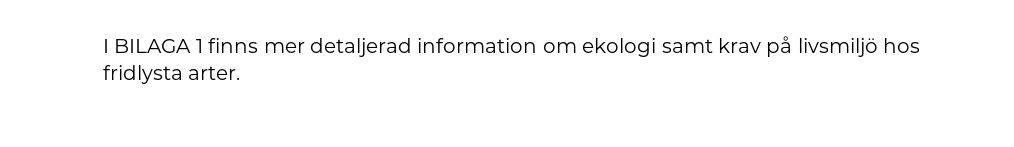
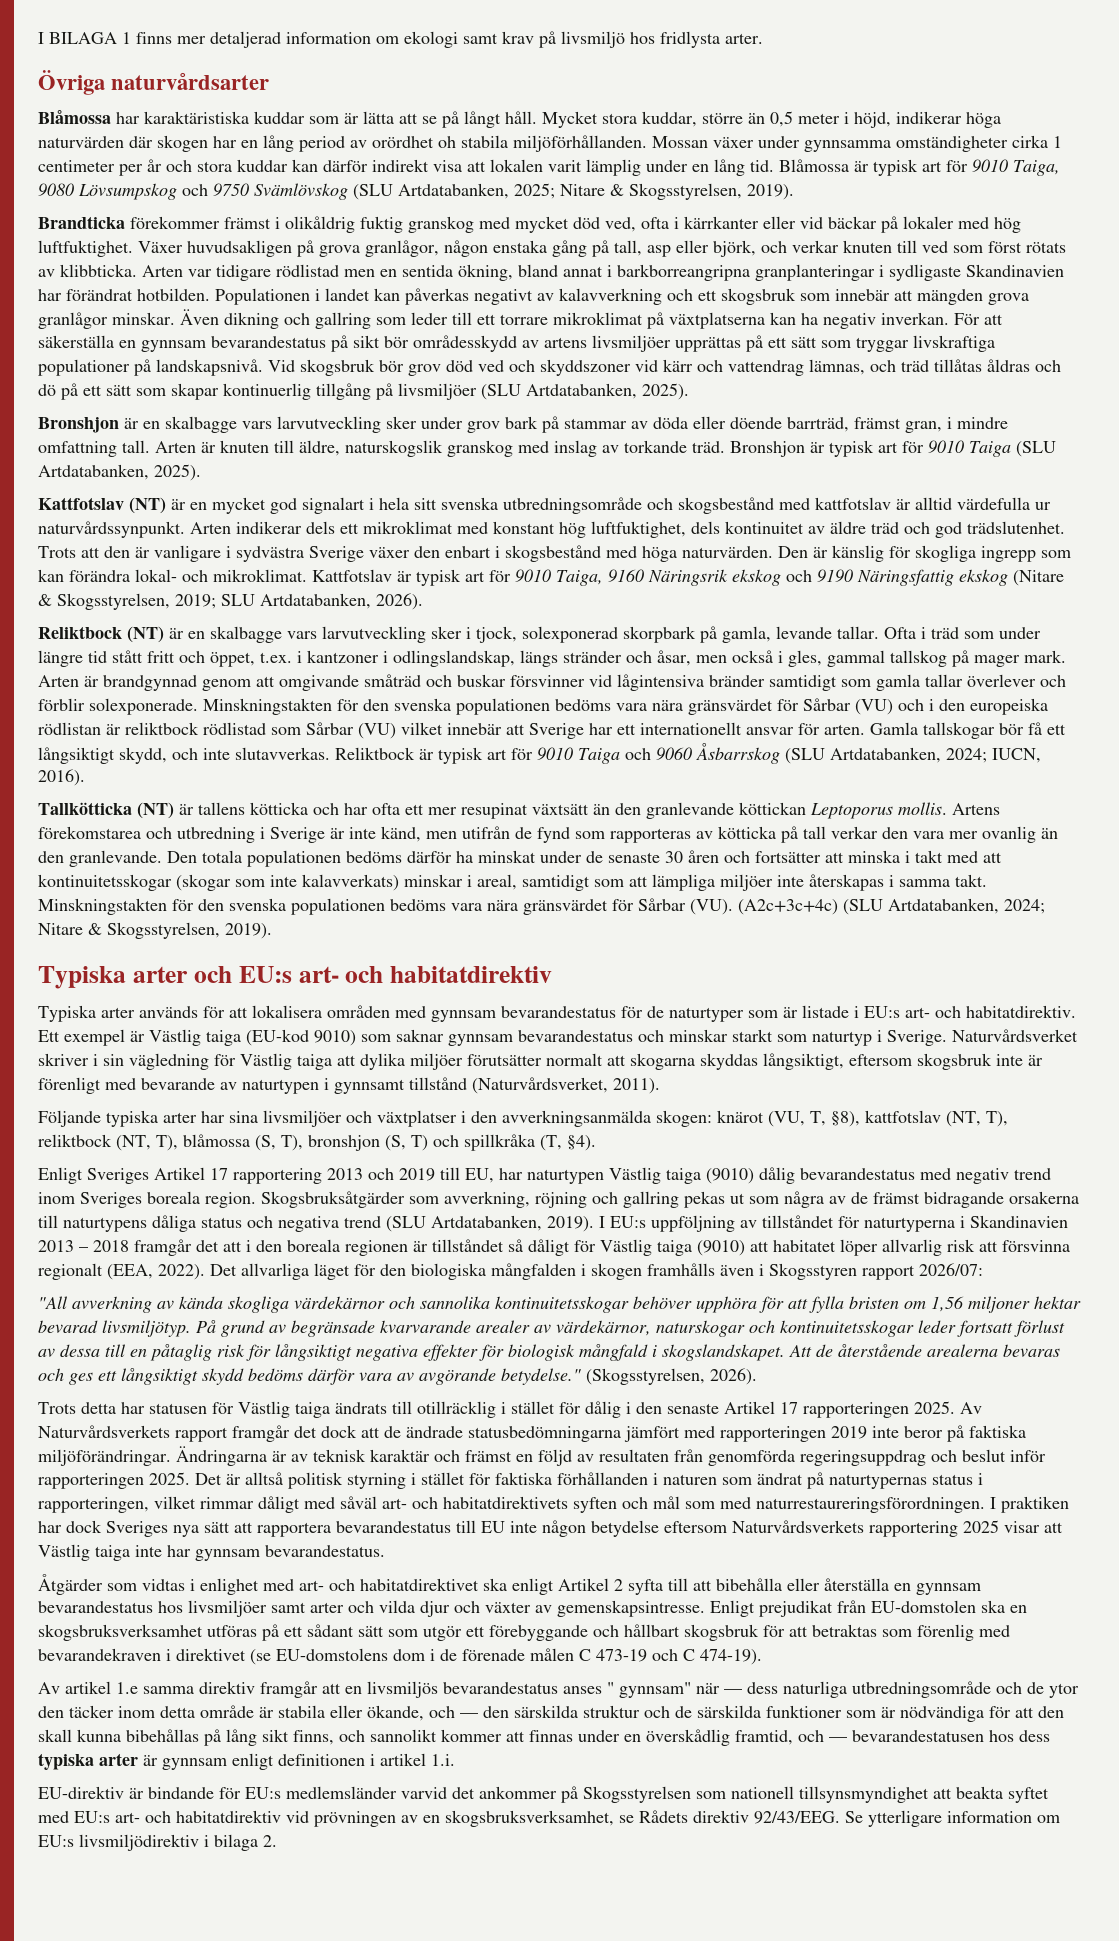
+ Övriga naturvårdsarter
+ Blåmossa har karaktäristiska kuddar som är lätta att se på långt håll. Mycket stora kuddar, större än 0,5 meter i höjd, indikerar höga naturvärden där skogen har en lång period av orördhet oh stabila miljöförhållanden. Mossan växer under gynnsamma omständigheter cirka 1 centimeter per år och stora kuddar kan därför indirekt visa att lokalen varit lämplig under en lång tid. Blåmossa är typisk art för 9010 Taiga, 9080 Lövsumpskog och 9750 Svämlövskog (SLU Artdatabanken, 2025; Nitare & Skogsstyrelsen, 2019).
+ Brandticka förekommer främst i olikåldrig fuktig granskog med mycket död ved, ofta i kärrkanter eller vid bäckar på lokaler med hög luftfuktighet. Växer huvudsakligen på grova granlågor, någon enstaka gång på tall, asp eller björk, och verkar knuten till ved som först rötats av klibbticka. Arten var tidigare rödlistad men en sentida ökning, bland annat i barkborreangripna granplanteringar i sydligaste Skandinavien har förändrat hotbilden. Populationen i landet kan påverkas negativt av kalavverkning och ett skogsbruk som innebär att mängden grova granlågor minskar. Även dikning och gallring som leder till ett torrare mikroklimat på växtplatserna kan ha negativ inverkan. För att säkerställa en gynnsam bevarandestatus på sikt bör områdesskydd av artens livsmiljöer upprättas på ett sätt som tryggar livskraftiga populationer på landskapsnivå. Vid skogsbruk bör grov död ved och skyddszoner vid kärr och vattendrag lämnas, och träd tillåtas åldras och dö på ett sätt som skapar kontinuerlig tillgång på livsmiljöer (SLU Artdatabanken, 2025).
+ Bronshjon är en skalbagge vars larvutveckling sker under grov bark på stammar av döda eller döende barrträd, främst gran, i mindre omfattning tall. Arten är knuten till äldre, naturskogslik granskog med inslag av torkande träd. Bronshjon är typisk art för 9010 Taiga (SLU Artdatabanken, 2025).
+ Kattfotslav (NT) är en mycket god signalart i hela sitt svenska utbredningsområde och skogsbestånd med kattfotslav är alltid värdefulla ur naturvårdssynpunkt. Arten indikerar dels ett mikroklimat med konstant hög luftfuktighet, dels kontinuitet av äldre träd och god trädslutenhet. Trots att den är vanligare i sydvästra Sverige växer den enbart i skogsbestånd med höga naturvärden. Den är känslig för skogliga ingrepp som kan förändra lokal- och mikroklimat. Kattfotslav är typisk art för 9010 Taiga, 9160 Näringsrik ekskog och 9190 Näringsfattig ekskog (Nitare & Skogsstyrelsen, 2019; SLU Artdatabanken, 2026).
+ Reliktbock (NT) är en skalbagge vars larvutveckling sker i tjock, solexponerad skorpbark på gamla, levande tallar. Ofta i träd som under längre tid stått fritt och öppet, t.ex. i kantzoner i odlingslandskap, längs stränder och åsar, men också i gles, gammal tallskog på mager mark. Arten är brandgynnad genom att omgivande småträd och buskar försvinner vid lågintensiva bränder samtidigt som gamla tallar överlever och förblir solexponerade. Minskningstakten för den svenska populationen bedöms vara nära gränsvärdet för Sårbar (VU) och i den europeiska rödlistan är reliktbock rödlistad som Sårbar (VU) vilket innebär att Sverige har ett internationellt ansvar för arten. Gamla tallskogar bör få ett långsiktigt skydd, och inte slutavverkas. Reliktbock är typisk art för 9010 Taiga och 9060 Åsbarrskog (SLU Artdatabanken, 2024; IUCN, 2016).
+ Tallkötticka (NT) är tallens kötticka och har ofta ett mer resupinat växtsätt än den granlevande köttickan Leptoporus mollis. Artens förekomstarea och utbredning i Sverige är inte känd, men utifrån de fynd som rapporteras av kötticka på tall verkar den vara mer ovanlig än den granlevande. Den totala populationen bedöms därför ha minskat under de senaste 30 åren och fortsätter att minska i takt med att kontinuitetsskogar (skogar som inte kalavverkats) minskar i areal, samtidigt som att lämpliga miljöer inte återskapas i samma takt. Minskningstakten för den svenska populationen bedöms vara nära gränsvärdet för Sårbar (VU). (A2c+3c+4c) (SLU Artdatabanken, 2024; Nitare & Skogsstyrelsen, 2019).
+ Typiska arter och EU:s art- och habitatdirektiv
+ Typiska arter används för att lokalisera områden med gynnsam bevarandestatus för de naturtyper som är listade i EU:s art- och habitatdirektiv. Ett exempel är Västlig taiga (EU-kod 9010) som saknar gynnsam bevarandestatus och minskar starkt som naturtyp i Sverige. Naturvårdsverket skriver i sin vägledning för Västlig taiga att dylika miljöer förutsätter normalt att skogarna skyddas långsiktigt, eftersom skogsbruk inte är förenligt med bevarande av naturtypen i gynnsamt tillstånd (Naturvårdsverket, 2011).
+ Följande typiska arter har sina livsmiljöer och växtplatser i den avverkningsanmälda skogen: knärot (VU, T, §8), kattfotslav (NT, T), reliktbock (NT, T), blåmossa (S, T), bronshjon (S, T) och spillkråka (T, §4).
+ Enligt Sveriges Artikel 17 rapportering 2013 och 2019 till EU, har naturtypen Västlig taiga (9010) dålig bevarandestatus med negativ trend inom Sveriges boreala region. Skogsbruksåtgärder som avverkning, röjning och gallring pekas ut som några av de främst bidragande orsakerna till naturtypens dåliga status och negativa trend (SLU Artdatabanken, 2019). I EU:s uppföljning av tillståndet för naturtyperna i Skandinavien 2013 – 2018 framgår det att i den boreala regionen är tillståndet så dåligt för Västlig taiga (9010) att habitatet löper allvarlig risk att försvinna regionalt (EEA, 2022). Det allvarliga läget för den biologiska mångfalden i skogen framhålls även i Skogsstyren rapport 2026/07:
+ "All avverkning av kända skogliga värdekärnor och sannolika kontinuitetsskogar behöver upphöra för att fylla bristen om 1,56 miljoner hektar bevarad livsmiljötyp. På grund av begränsade kvarvarande arealer av värdekärnor, naturskogar och kontinuitetsskogar leder fortsatt förlust av dessa till en påtaglig risk för långsiktigt negativa effekter för biologisk mångfald i skogslandskapet. Att de återstående arealerna bevaras och ges ett långsiktigt skydd bedöms därför vara av avgörande betydelse." (Skogsstyrelsen, 2026).
+ Trots detta har statusen för Västlig taiga ändrats till otillräcklig i stället för dålig i den senaste Artikel 17 rapporteringen 2025. Av Naturvårdsverkets rapport framgår det dock att de ändrade statusbedömningarna jämfört med rapporteringen 2019 inte beror på faktiska miljöförändringar. Ändringarna är av teknisk karaktär och främst en följd av resultaten från genomförda regeringsuppdrag och beslut inför rapporteringen 2025. Det är alltså politisk styrning i stället för faktiska förhållanden i naturen som ändrat på naturtypernas status i rapporteringen, vilket rimmar dåligt med såväl art- och habitatdirektivets syften och mål som med naturrestaureringsförordningen. I praktiken har dock Sveriges nya sätt att rapportera bevarandestatus till EU inte någon betydelse eftersom Naturvårdsverkets rapportering 2025 visar att Västlig taiga inte har gynnsam bevarandestatus.
+ Åtgärder som vidtas i enlighet med art- och habitatdirektivet ska enligt Artikel 2 syfta till att bibehålla eller återställa en gynnsam bevarandestatus hos livsmiljöer samt arter och vilda djur och växter av gemenskapsintresse. Enligt prejudikat från EU-domstolen ska en skogsbruksverksamhet utföras på ett sådant sätt som utgör ett förebyggande och hållbart skogsbruk för att betraktas som förenlig med bevarandekraven i direktivet (se EU-domstolens dom i de förenade målen C 473-19 och C 474-19).
+ Av artikel 1.e samma direktiv framgår att en livsmiljös bevarandestatus anses " gynnsam" när — dess naturliga utbredningsområde och de ytor den täcker inom detta område är stabila eller ökande, och — den särskilda struktur och de särskilda funktioner som är nödvändiga för att den skall kunna bibehållas på lång sikt finns, och sannolikt kommer att finnas under en överskådlig framtid, och — bevarandestatusen hos dess typiska arter är gynnsam enligt definitionen i artikel 1.i.
+ EU-direktiv är bindande för EU:s medlemsländer varvid det ankommer på Skogsstyrelsen som nationell tillsynsmyndighet att beakta syftet med EU:s art- och habitatdirektiv vid prövningen av en skogsbruksverksamhet, se Rådets direktiv 92/43/EEG. Se ytterligare information om EU:s livsmiljödirektiv i bilaga 2.

